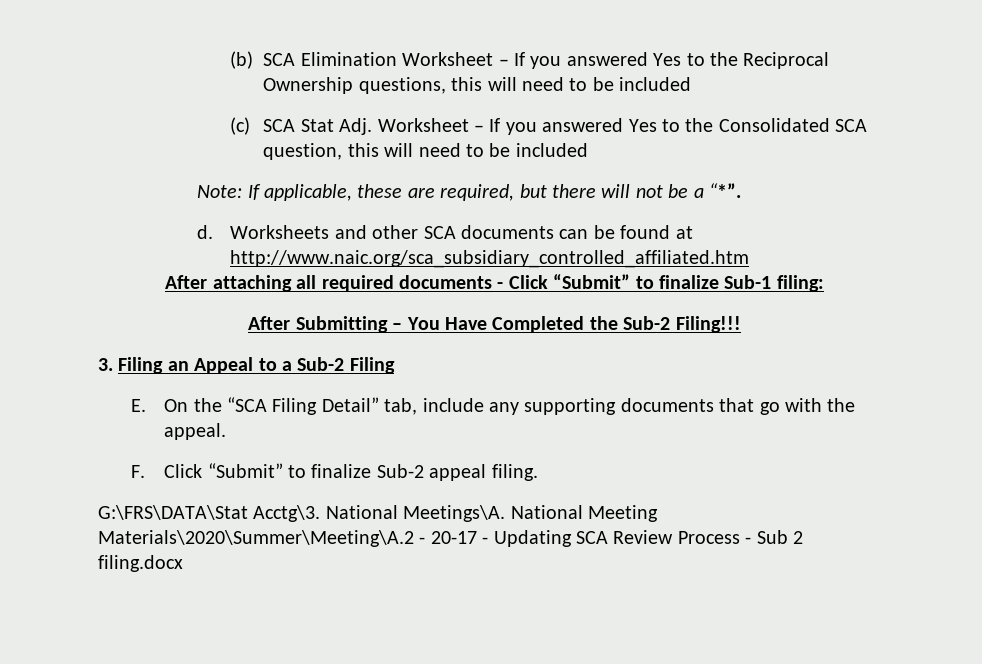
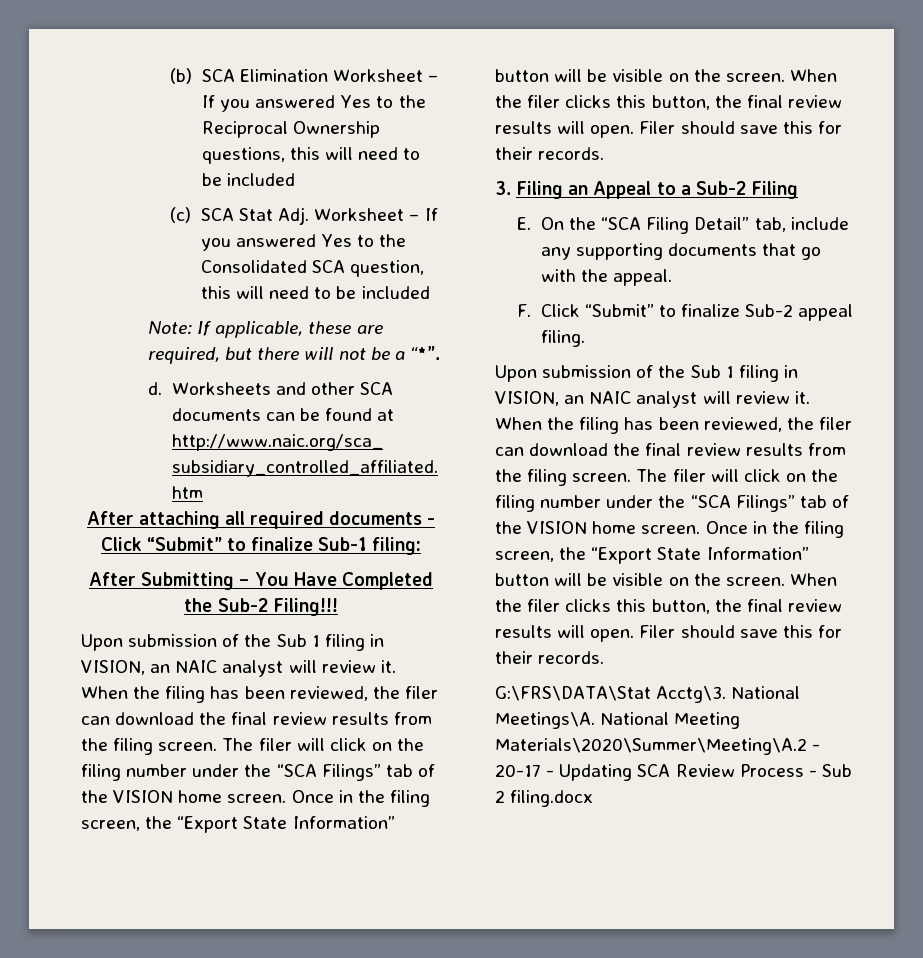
  After Submitting – You Have Completed the Sub-2 Filing!!!
+ Upon submission of the Sub 1 filing in VISION, an NAIC analyst will review it. When the filing has been reviewed, the filer can download the final review results from the filing screen. The filer will click on the filing number under the “SCA Filings” tab of the VISION home screen. Once in the filing screen, the “Export State Information” button will be visible on the screen. When the filer clicks this button, the final review results will open. Filer should save this for their records.
  F. Click “Submit” to finalize Sub-2 appeal filing.
+ Upon submission of the Sub 1 filing in VISION, an NAIC analyst will review it. When the filing has been reviewed, the filer can download the final review results from the filing screen. The filer will click on the filing number under the “SCA Filings” tab of the VISION home screen. Once in the filing screen, the “Export State Information” button will be visible on the screen. When the filer clicks this button, the final review results will open. Filer should save this for their records.

